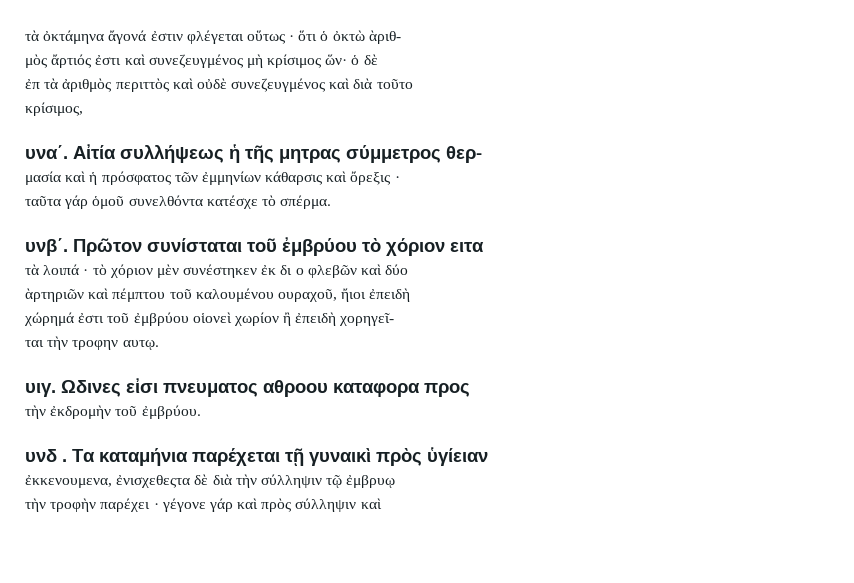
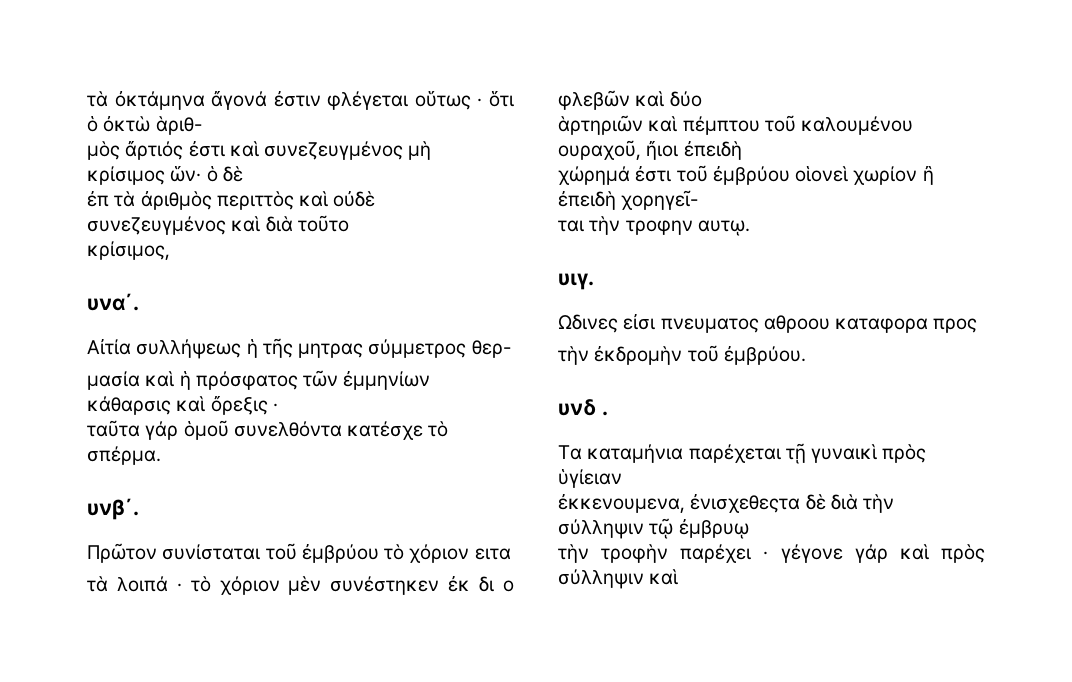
- υνα΄. Αἰτία συλλήψεως ἡ τῆς μητρας σύμμετρος θερ-
+ υνα΄.
+ Αἰτία συλλήψεως ἡ τῆς μητρας σύμμετρος θερ-
- υνβ΄. Πρῶτον συνίσταται τοῦ ἐμβρύου τὸ χόριον ειτα
+ υνβ΄.
+ Πρῶτον συνίσταται τοῦ ἐμβρύου τὸ χόριον ειτα
- υιγ. Ωδινες εἰσι πνευματος αθροου καταφορα προς
+ υιγ.
+ Ωδινες εἰσι πνευματος αθροου καταφορα προς
- υνδ . Τα καταμήνια παρέχεται τῇ γυναικὶ πρὸς ὑγίειαν
+ υνδ .
+ Τα καταμήνια παρέχεται τῇ γυναικὶ πρὸς ὑγίειαν

